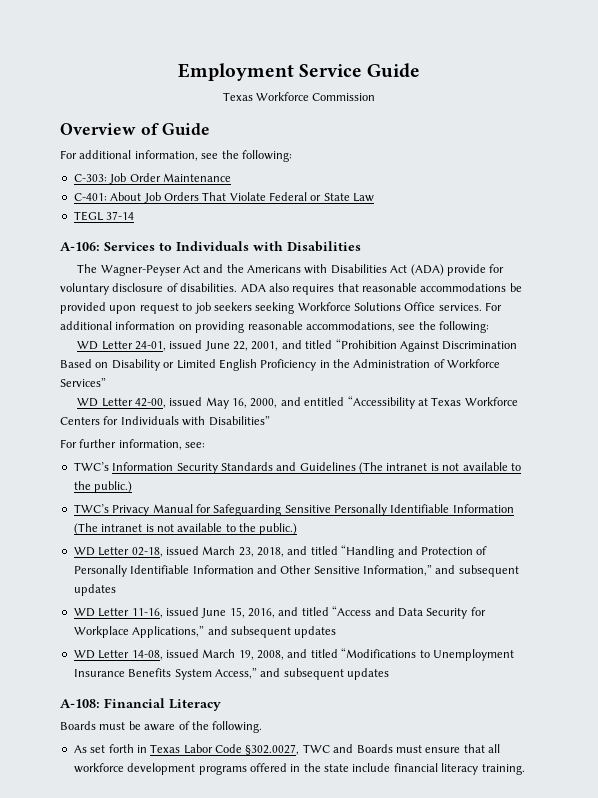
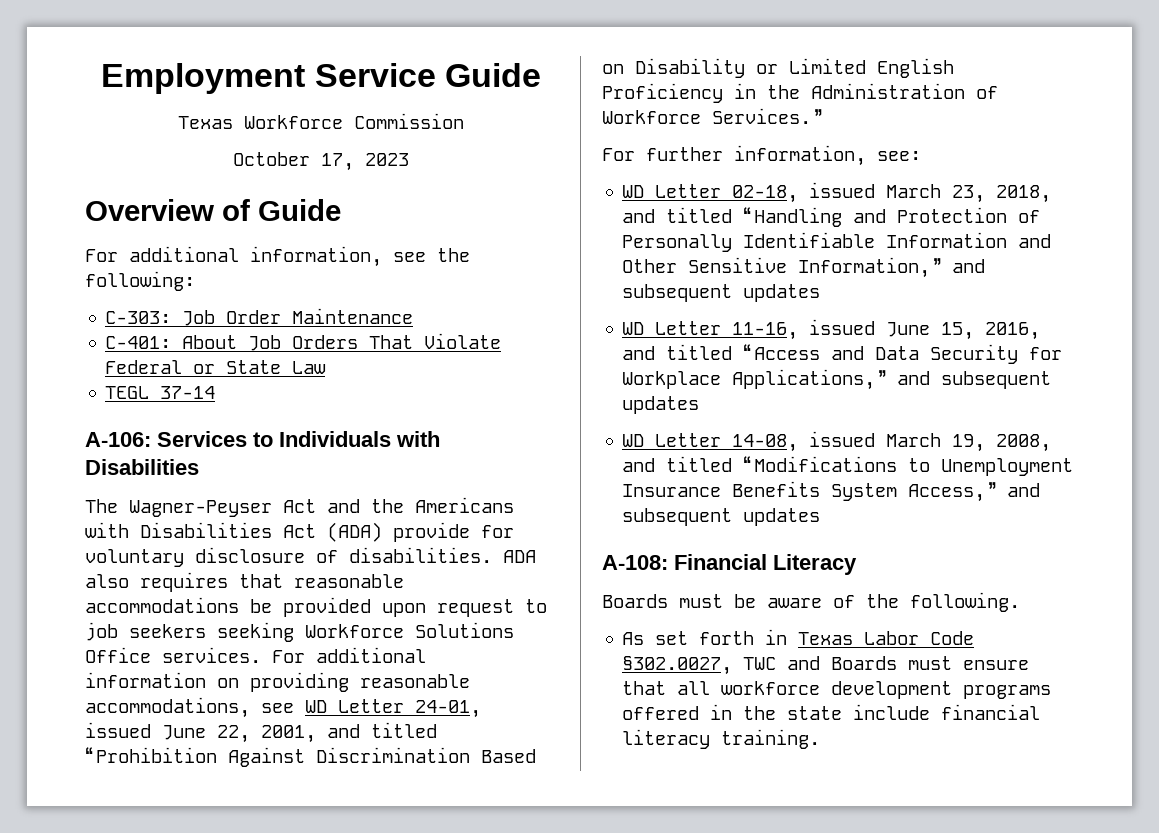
+ October 17, 2023
- For additional information on providing reasonable accommodations, see the following:
- WD Letter 24-01, issued June 22, 2001, and titled “Prohibition Against Discrimination Based on Disability or Limited English Proficiency in the Administration of Workforce Services”
- WD Letter 42-00, issued May 16, 2000, and entitled “Accessibility at Texas Workforce Centers for Individuals with Disabilities”
+ For additional information on providing reasonable accommodations, see WD Letter 24-01, issued June 22, 2001, and titled “Prohibition Against Discrimination Based on Disability or Limited English Proficiency in the Administration of Workforce Services.”
  For further information, see:
- TWC’s Information Security Standards and Guidelines (The intranet is not available to the public.)
- TWC’s Privacy Manual for Safeguarding Sensitive Personally Identifiable Information (The intranet is not available to the public.)

